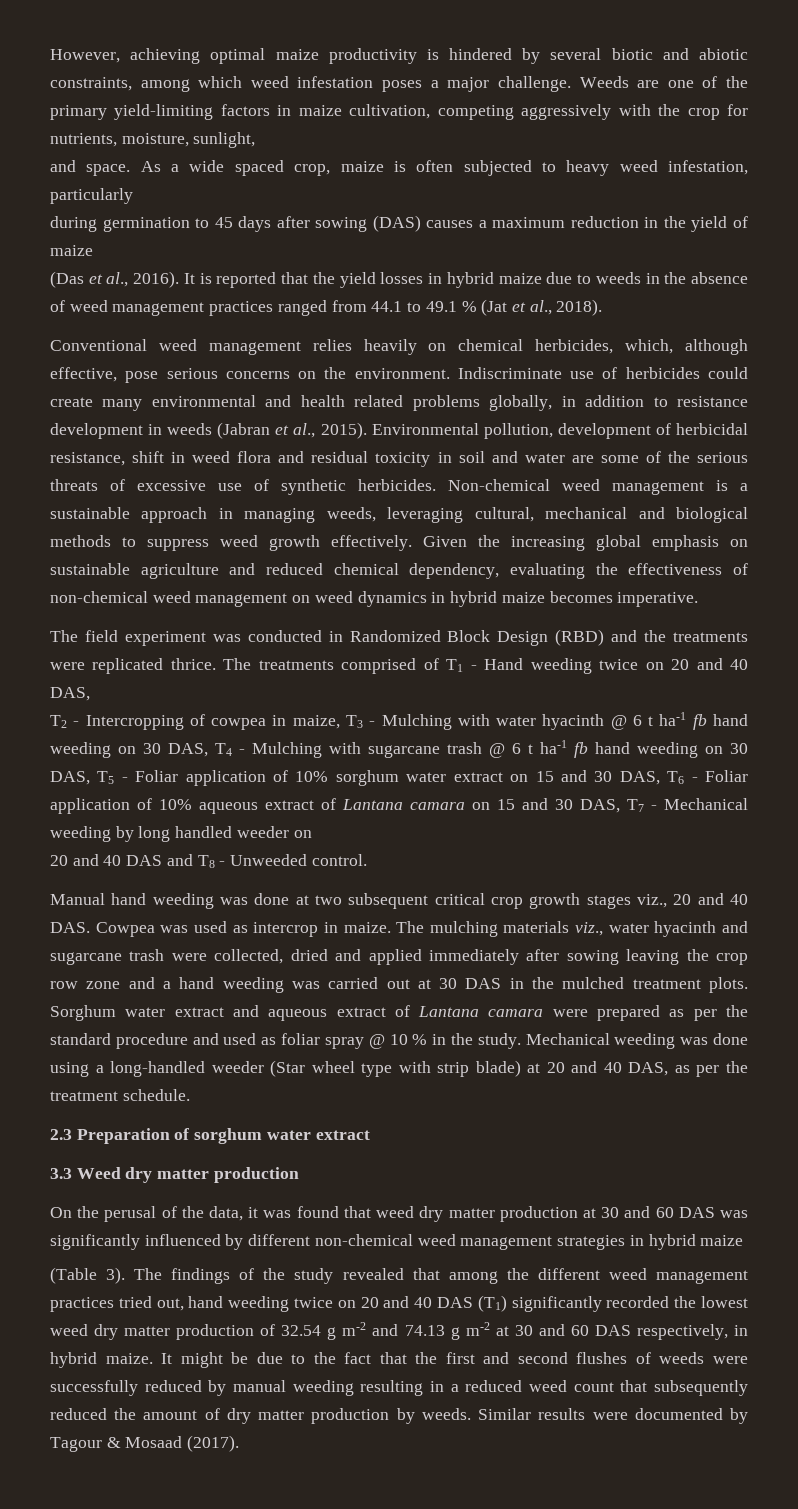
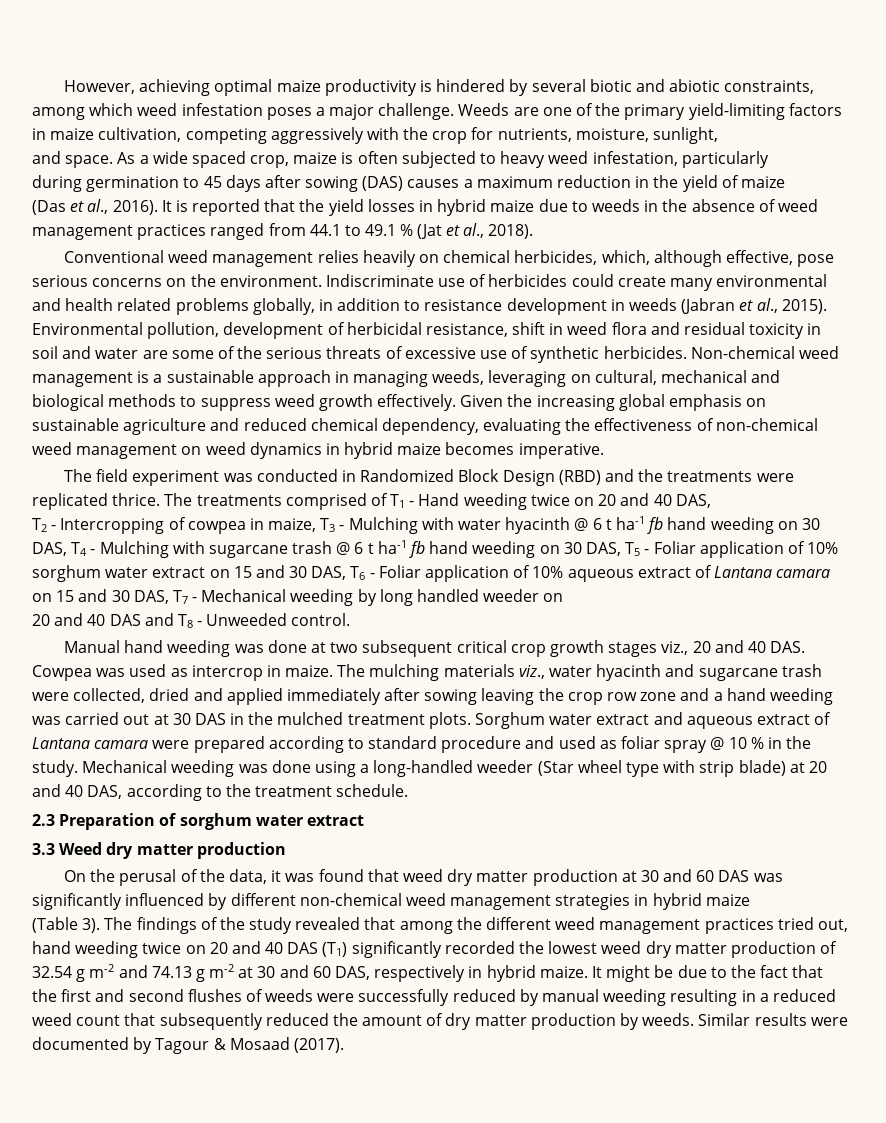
- Non-chemical weed management is a sustainable approach in managing weeds, leveraging cultural, mechanical and biological methods to suppress weed growth effectively.
+ Non-chemical weed management is a sustainable approach in managing weeds, leveraging on cultural, mechanical and biological methods to suppress weed growth effectively.
- Sorghum water extract and aqueous extract of Lantana camara were prepared as per the standard procedure and used as foliar spray @ 10 % in the study.
+ Sorghum water extract and aqueous extract of Lantana camara were prepared according to standard procedure and used as foliar spray @ 10 % in the study.
- Mechanical weeding was done using a long-handled weeder (Star wheel type with strip blade) at 20 and 40 DAS, as per the treatment schedule.
+ Mechanical weeding was done using a long-handled weeder (Star wheel type with strip blade) at 20 and 40 DAS, according to the treatment schedule.
- The findings of the study revealed that among the different weed management practices tried out, hand weeding twice on 20 and 40 DAS (T1) significantly recorded the lowest weed dry matter production of 32.54 g m-2 and 74.13 g m-2 at 30 and 60 DAS respectively, in hybrid maize.
+ The findings of the study revealed that among the different weed management practices tried out, hand weeding twice on 20 and 40 DAS (T1) significantly recorded the lowest weed dry matter production of 32.54 g m-2 and 74.13 g m-2 at 30 and 60 DAS, respectively in hybrid maize.

